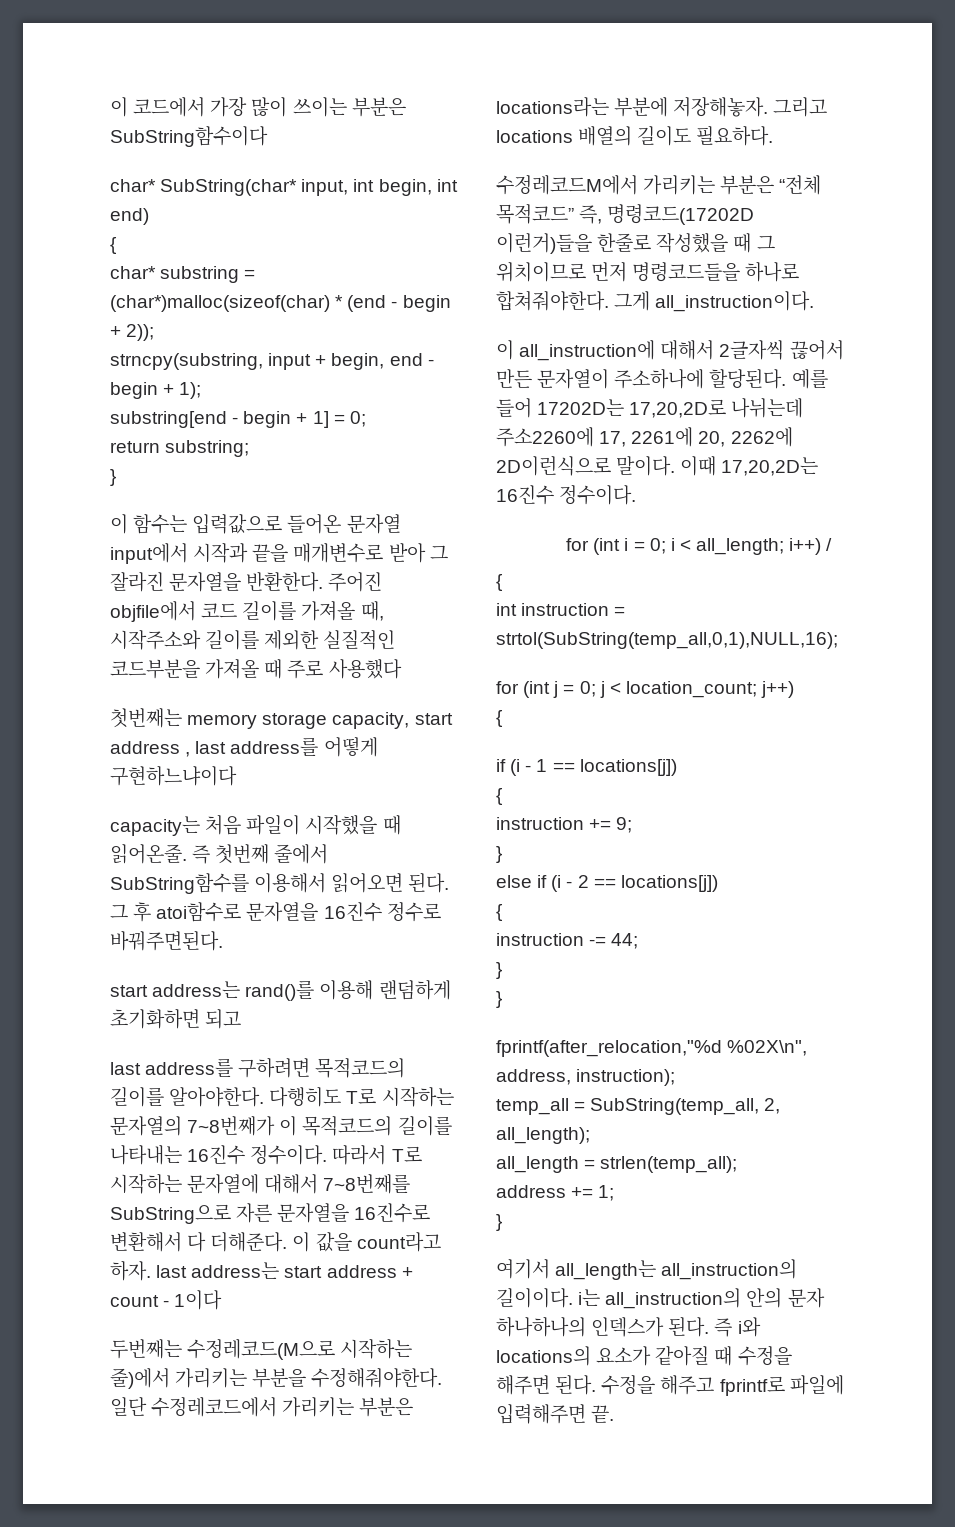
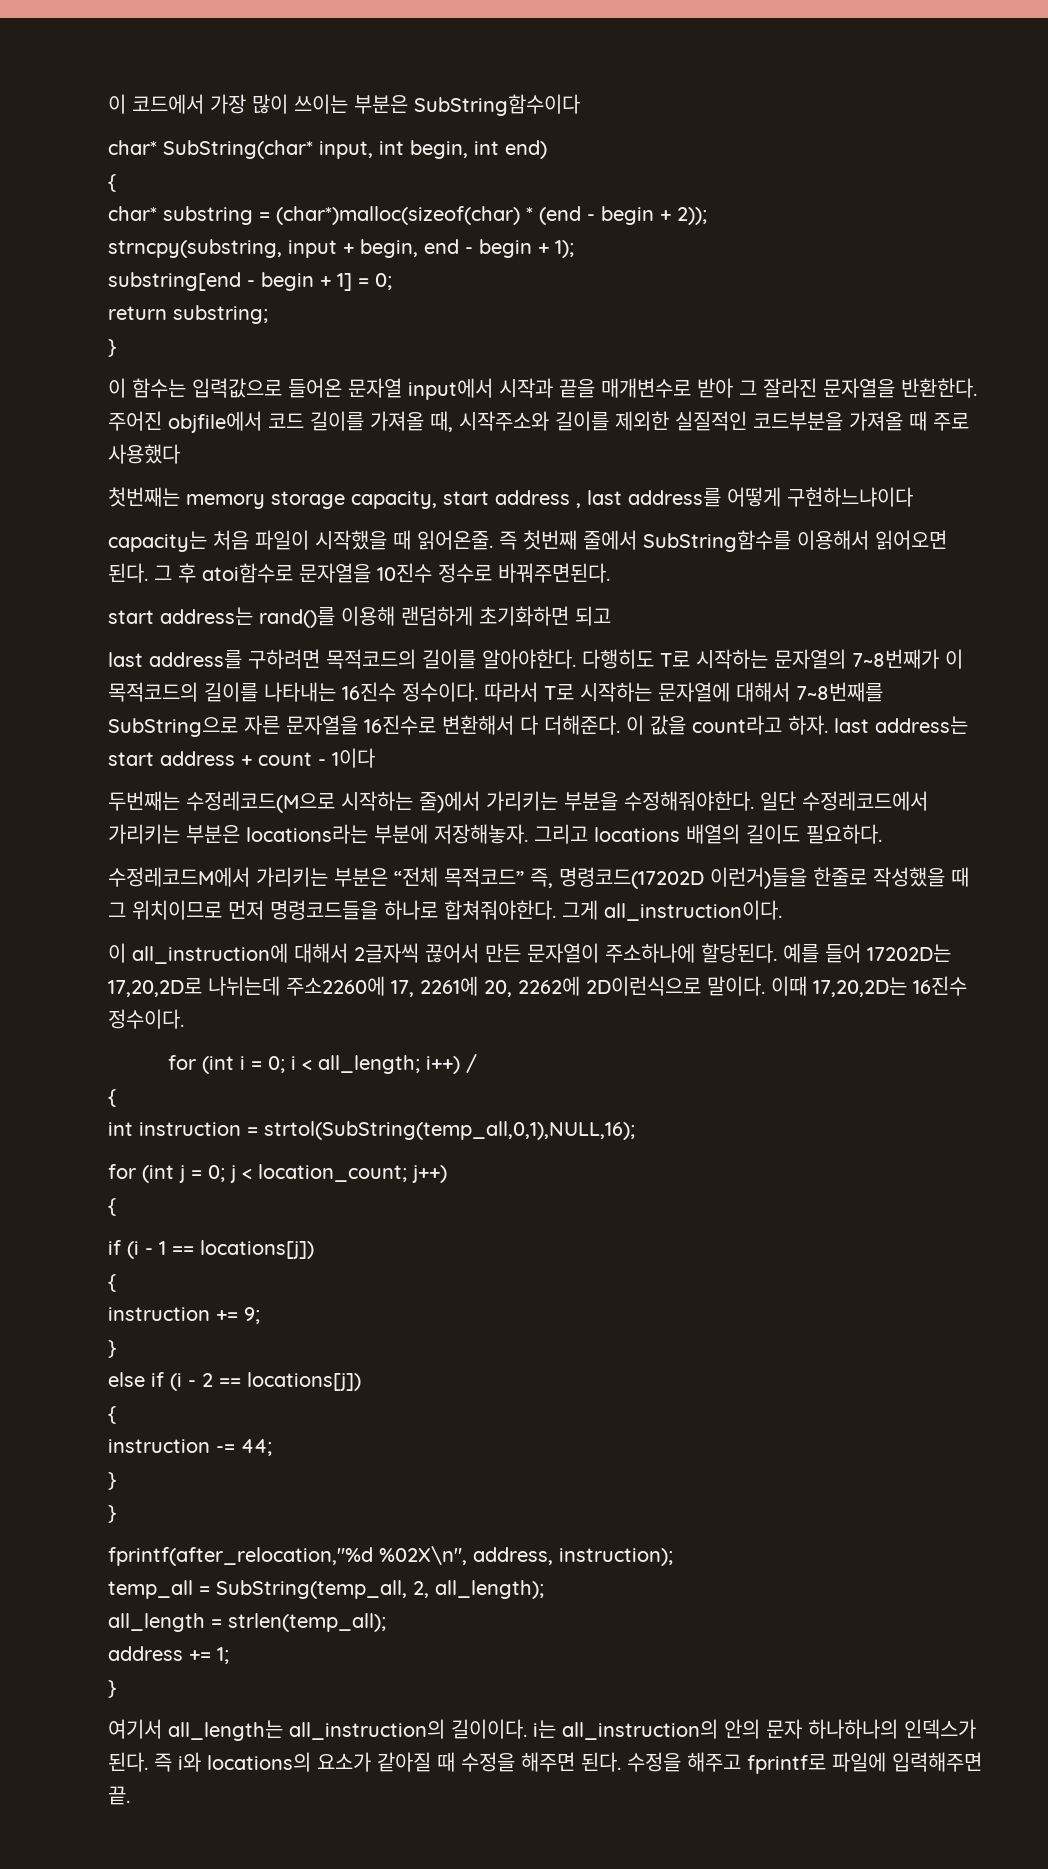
- 그 후 atoi함수로 문자열을 16진수 정수로 바꿔주면된다.
+ 그 후 atoi함수로 문자열을 10진수 정수로 바꿔주면된다.

